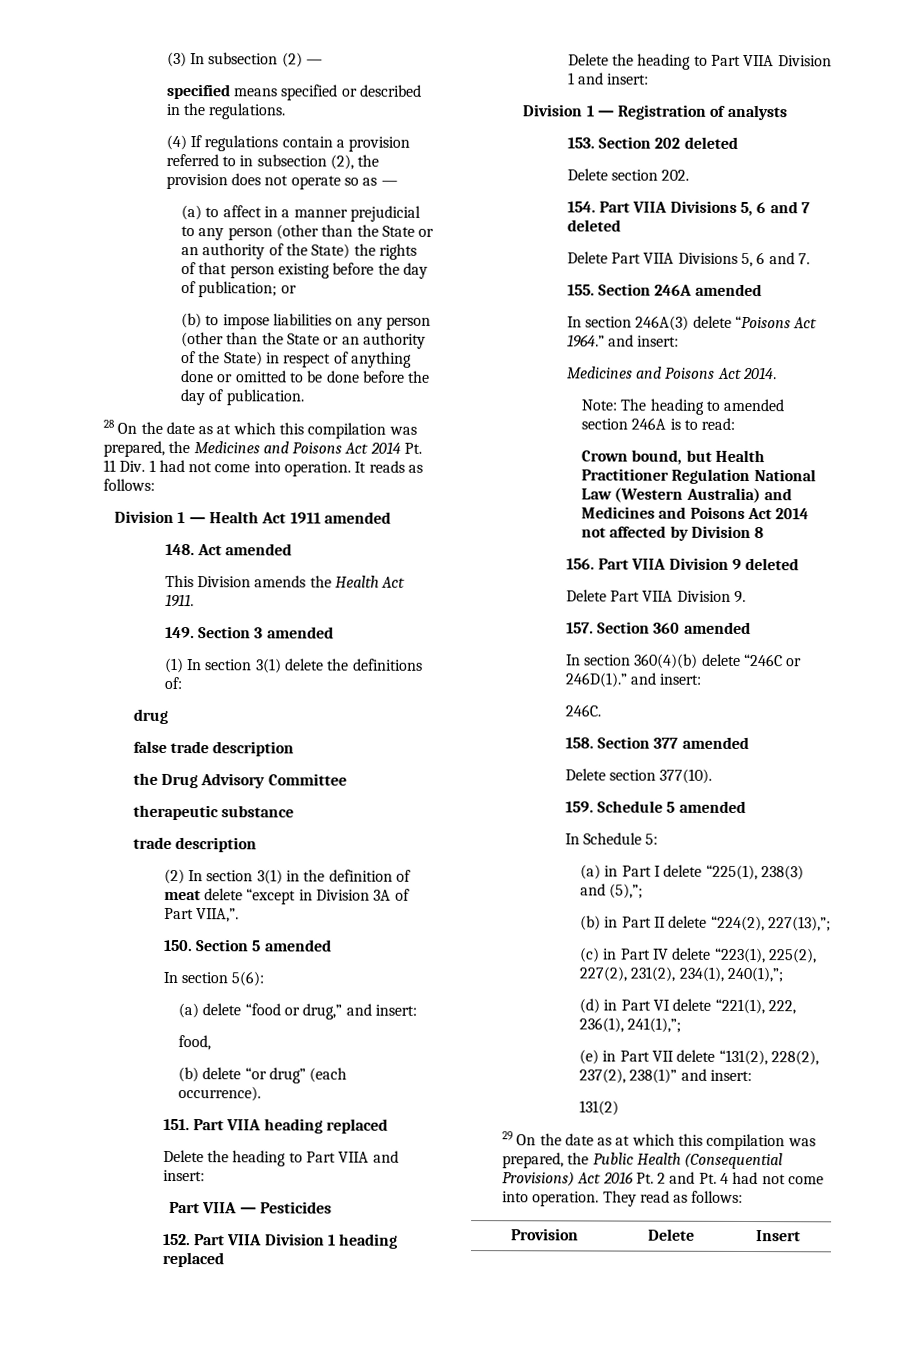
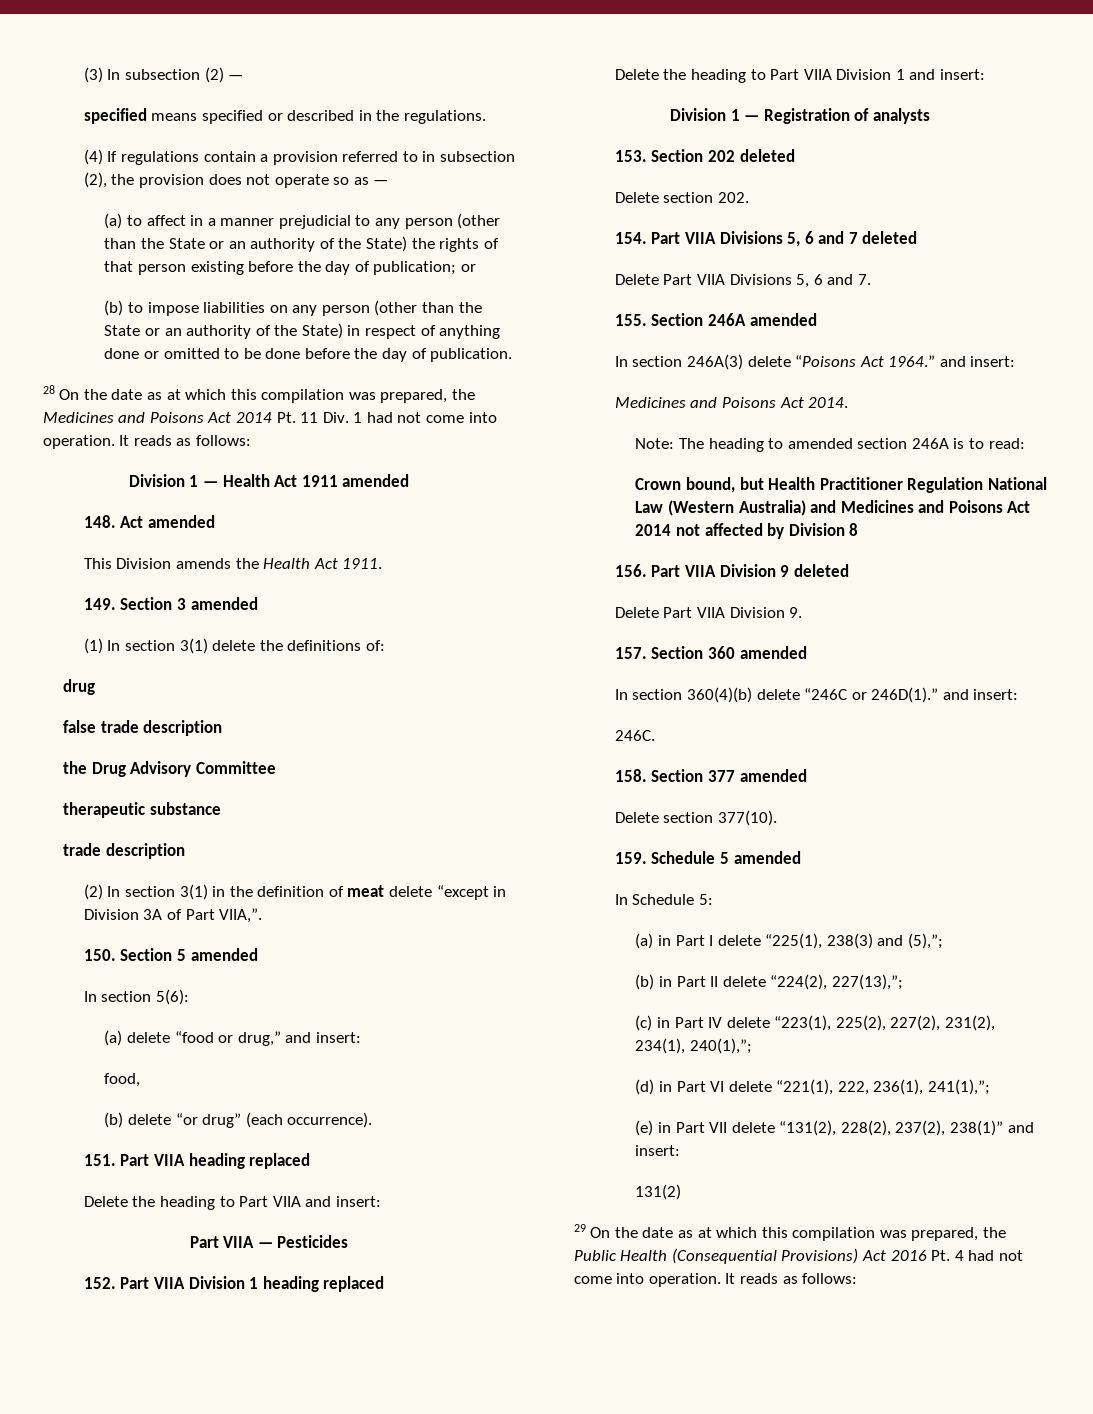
- 29 On the date as at which this compilation was prepared, the Public Health (Consequential Provisions) Act 2016 Pt. 2 and Pt. 4 had not come into operation. They read as follows:
- Provision | Delete | Insert
+ 29 On the date as at which this compilation was prepared, the Public Health (Consequential Provisions) Act 2016 Pt. 4 had not come into operation. It reads as follows:

